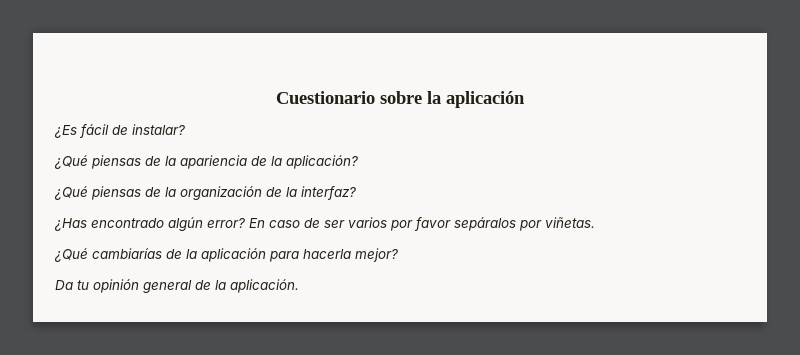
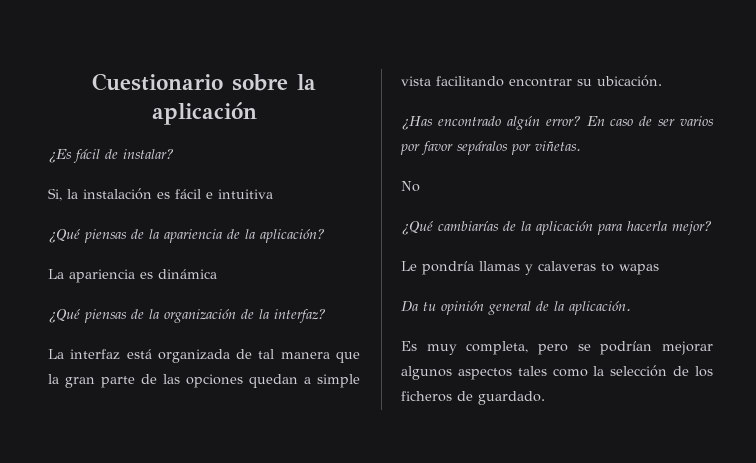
+ Si, la instalación es fácil e intuitiva
+ La apariencia es dinámica
+ La interfaz está organizada de tal manera que la gran parte de las opciones quedan a simple vista facilitando encontrar su ubicación.
+ No
+ Le pondría llamas y calaveras to wapas
+ Es muy completa, pero se podrían mejorar algunos aspectos tales como la selección de los ficheros de guardado.

